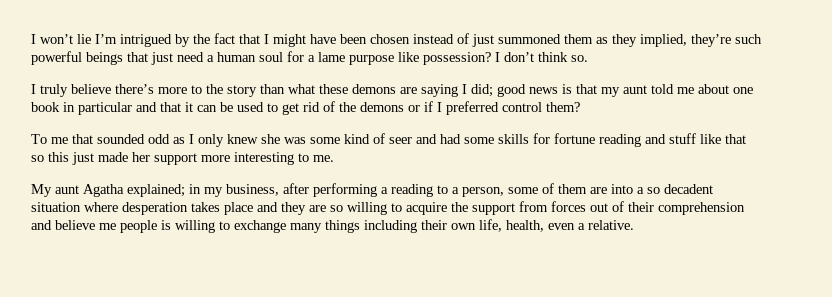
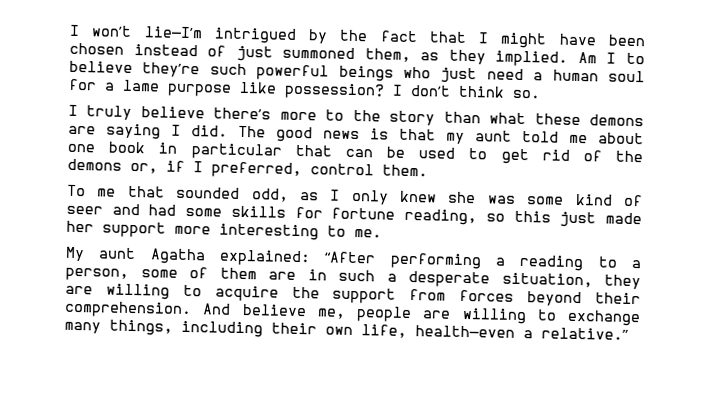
- I won’t lie I’m intrigued by the fact that I might have been chosen instead of just summoned them as they implied, they’re such powerful beings that just need a human soul for a lame purpose like possession?
+ I won’t lie—I’m intrigued by the fact that I might have been chosen instead of just summoned them, as they implied. Am I to believe they’re such powerful beings who just need a human soul for a lame purpose like possession?
- I truly believe there’s more to the story than what these demons are saying I did; good news is that my aunt told me about one book in particular and that it can be used to get rid of the demons or if I preferred control them?
+ I truly believe there’s more to the story than what these demons are saying I did. The good news is that my aunt told me about one book in particular that can be used to get rid of the demons or, if I preferred, control them.
- To me that sounded odd as I only knew she was some kind of seer and had some skills for fortune reading and stuff like that so this just made her support more interesting to me.
+ To me that sounded odd, as I only knew she was some kind of seer and had some skills for fortune reading, so this just made her support more interesting to me.
- My aunt Agatha explained; in my business, after performing a reading to a person, some of them are into a so decadent situation where desperation takes place and they are so willing to acquire the support from forces out of their comprehension and believe me people is willing to exchange many things including their own life, health, even a relative.
+ My aunt Agatha explained: “After performing a reading to a person, some of them are in such a desperate situation, they are willing to acquire the support from forces beyond their comprehension. And believe me, people are willing to exchange many things, including their own life, health—even a relative.”

